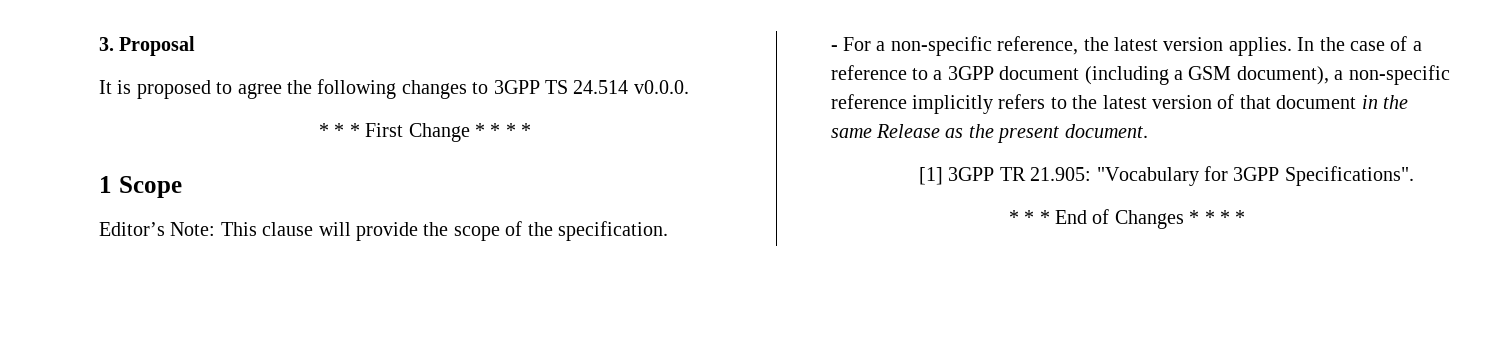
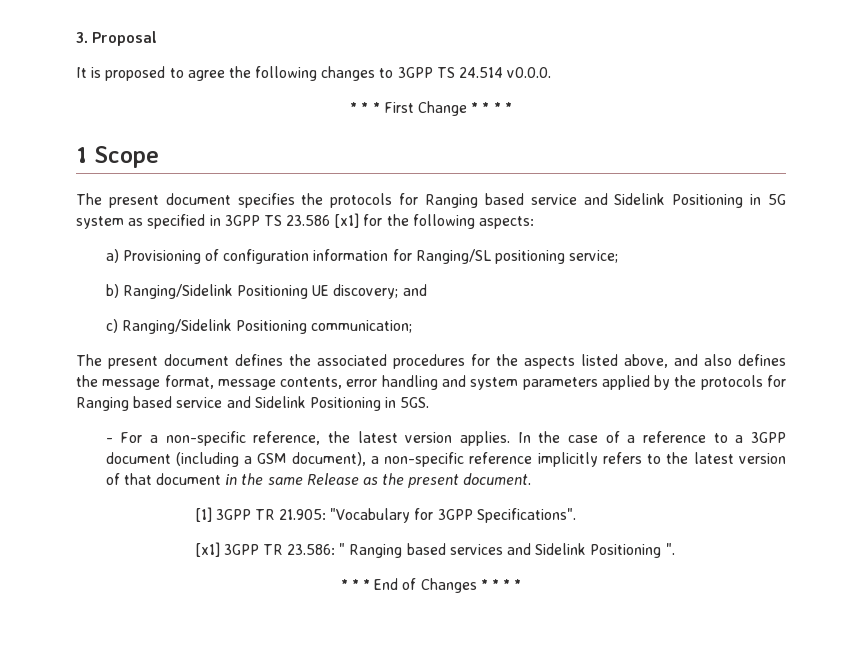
- Editor’s Note: This clause will provide the scope of the specification.
+ The present document specifies the protocols for Ranging based service and Sidelink Positioning in 5G system as specified in 3GPP TS 23.586 [x1] for the following aspects:
+ a) Provisioning of configuration information for Ranging/SL positioning service;
+ b) Ranging/Sidelink Positioning UE discovery; and
+ c) Ranging/Sidelink Positioning communication;
+ The present document defines the associated procedures for the aspects listed above, and also defines the message format, message contents, error handling and system parameters applied by the protocols for Ranging based service and Sidelink Positioning in 5GS.
+ [x1] 3GPP TR 23.586: " Ranging based services and Sidelink Positioning ".

